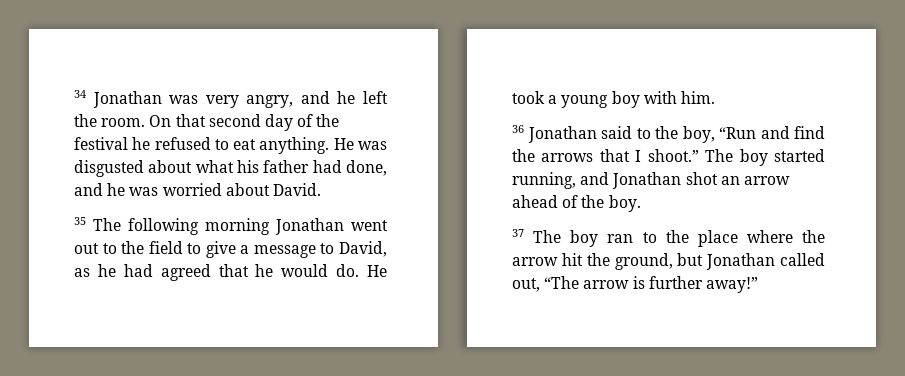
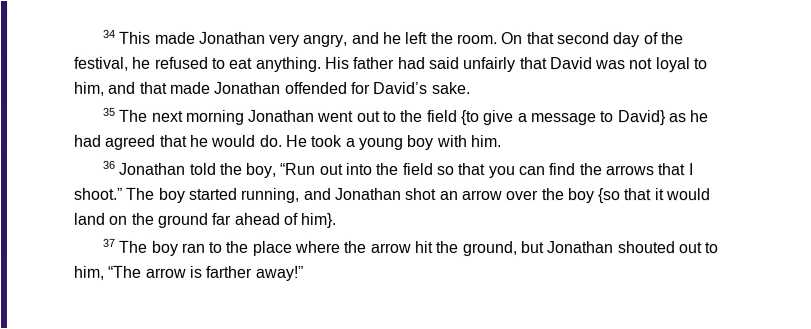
- 34 Jonathan was very angry, and he left the room.
+ 34 This made Jonathan very angry, and he left the room.
- On that second day of the festival he refused to eat anything.
+ On that second day of the festival, he refused to eat anything.
- He was disgusted about what his father had done, and he was worried about David.
+ His father had said unfairly that David was not loyal to him, and that made Jonathan offended for David’s sake.
- 35 The following morning Jonathan went out to the field to give a message to David, as he had agreed that he would do.
+ 35 The next morning Jonathan went out to the field {to give a message to David} as he had agreed that he would do.
- 36 Jonathan said to the boy, “Run and find the arrows that I shoot.”
+ 36 Jonathan told the boy, “Run out into the field so that you can find the arrows that I shoot.”
- The boy started running, and Jonathan shot an arrow ahead of the boy.
+ The boy started running, and Jonathan shot an arrow over the boy {so that it would land on the ground far ahead of him}.
- 37 The boy ran to the place where the arrow hit the ground, but Jonathan called out, “The arrow is further away!”
+ 37 The boy ran to the place where the arrow hit the ground, but Jonathan shouted out to him, “The arrow is farther away!”

